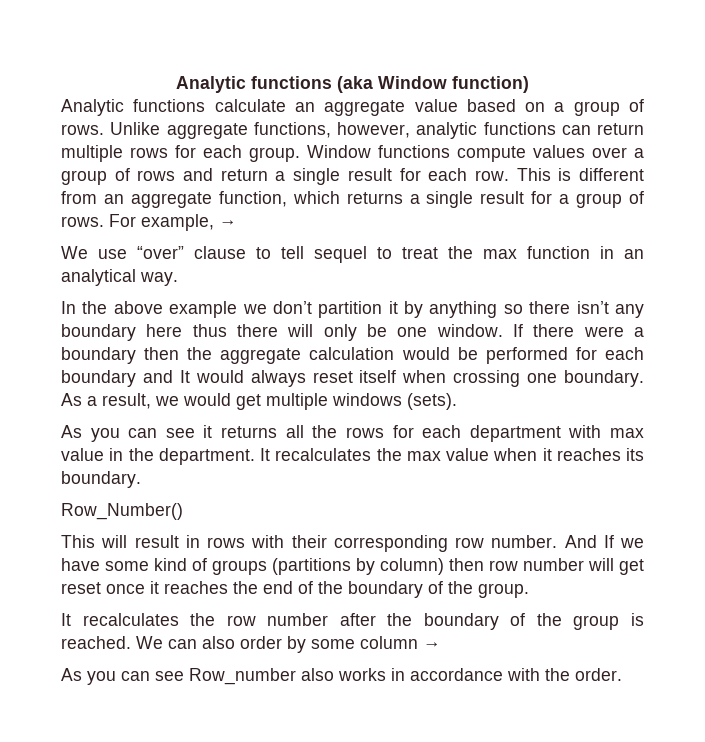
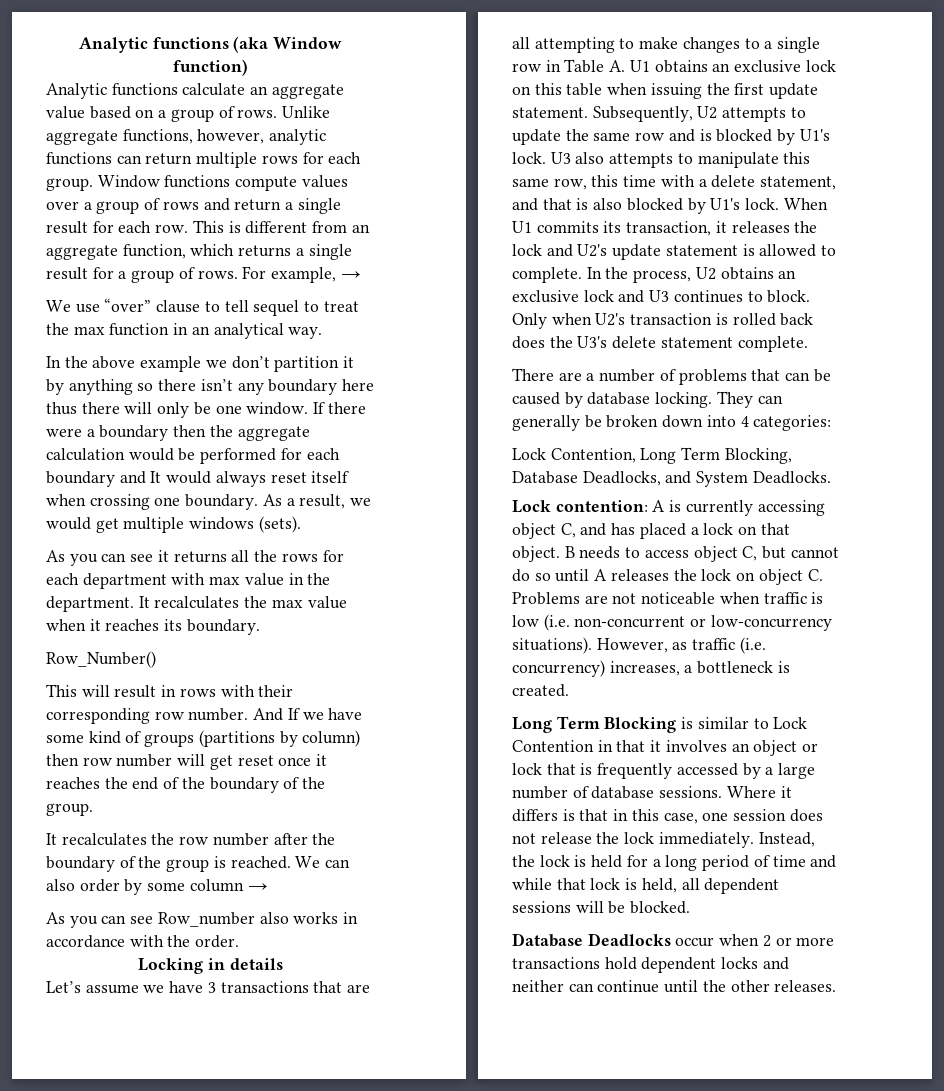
+ Locking in details
+ Let’s assume we have 3 transactions that are all attempting to make changes to a single row in Table A. U1 obtains an exclusive lock on this table when issuing the first update statement. Subsequently, U2 attempts to update the same row and is blocked by U1's lock. U3 also attempts to manipulate this same row, this time with a delete statement, and that is also blocked by U1's lock. When U1 commits its transaction, it releases the lock and U2's update statement is allowed to complete. In the process, U2 obtains an exclusive lock and U3 continues to block. Only when U2's transaction is rolled back does the U3's delete statement complete.
+ There are a number of problems that can be caused by database locking. They can generally be broken down into 4 categories:
+ Lock Contention, Long Term Blocking, Database Deadlocks, and System Deadlocks.
+ Lock contention: A is currently accessing object C, and has placed a lock on that object. B needs to access object C, but cannot do so until A releases the lock on object C. Problems are not noticeable when traffic is low (i.e. non-concurrent or low-concurrency situations). However, as traffic (i.e. concurrency) increases, a bottleneck is created.
+ Long Term Blocking is similar to Lock Contention in that it involves an object or lock that is frequently accessed by a large number of database sessions. Where it differs is that in this case, one session does not release the lock immediately. Instead, the lock is held for a long period of time and while that lock is held, all dependent sessions will be blocked.
+ Database Deadlocks occur when 2 or more transactions hold dependent locks and neither can continue until the other releases.

